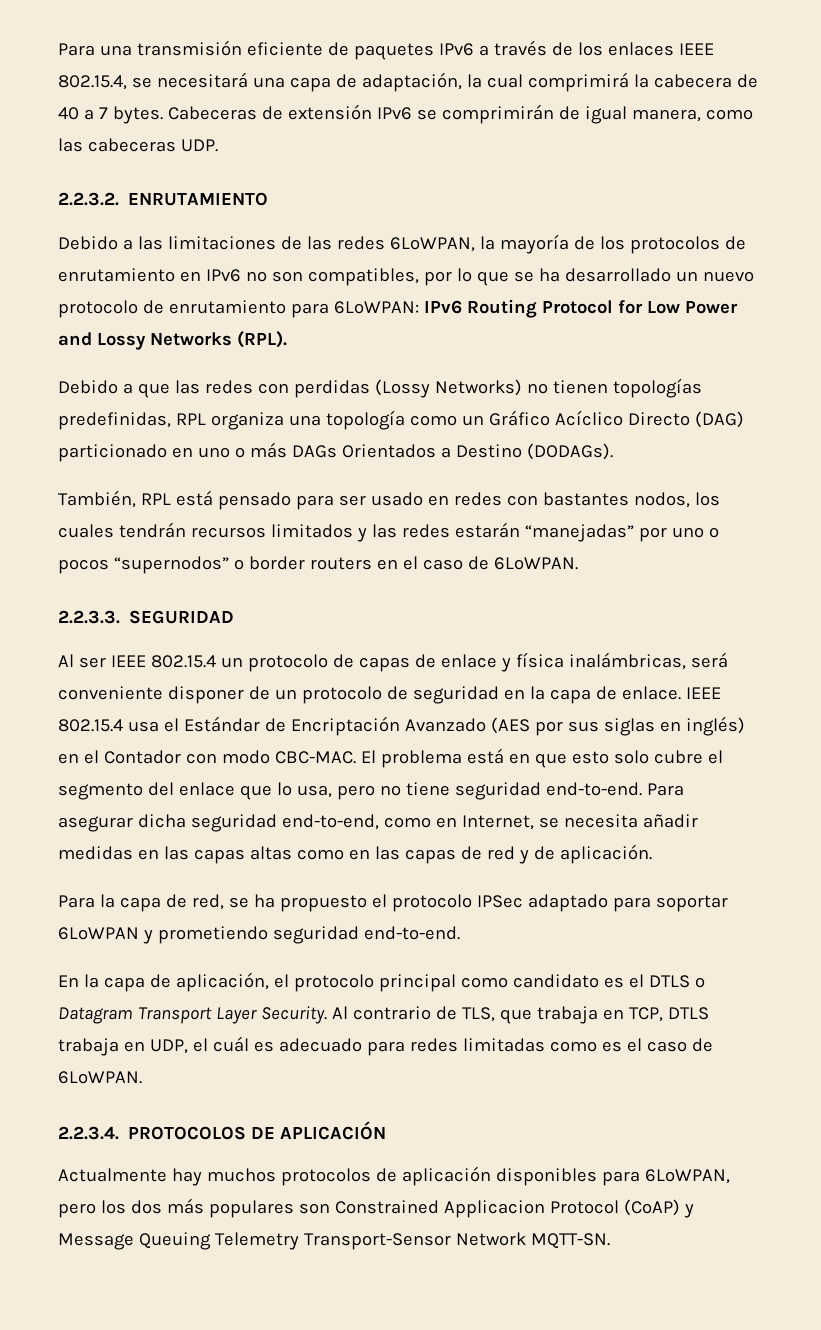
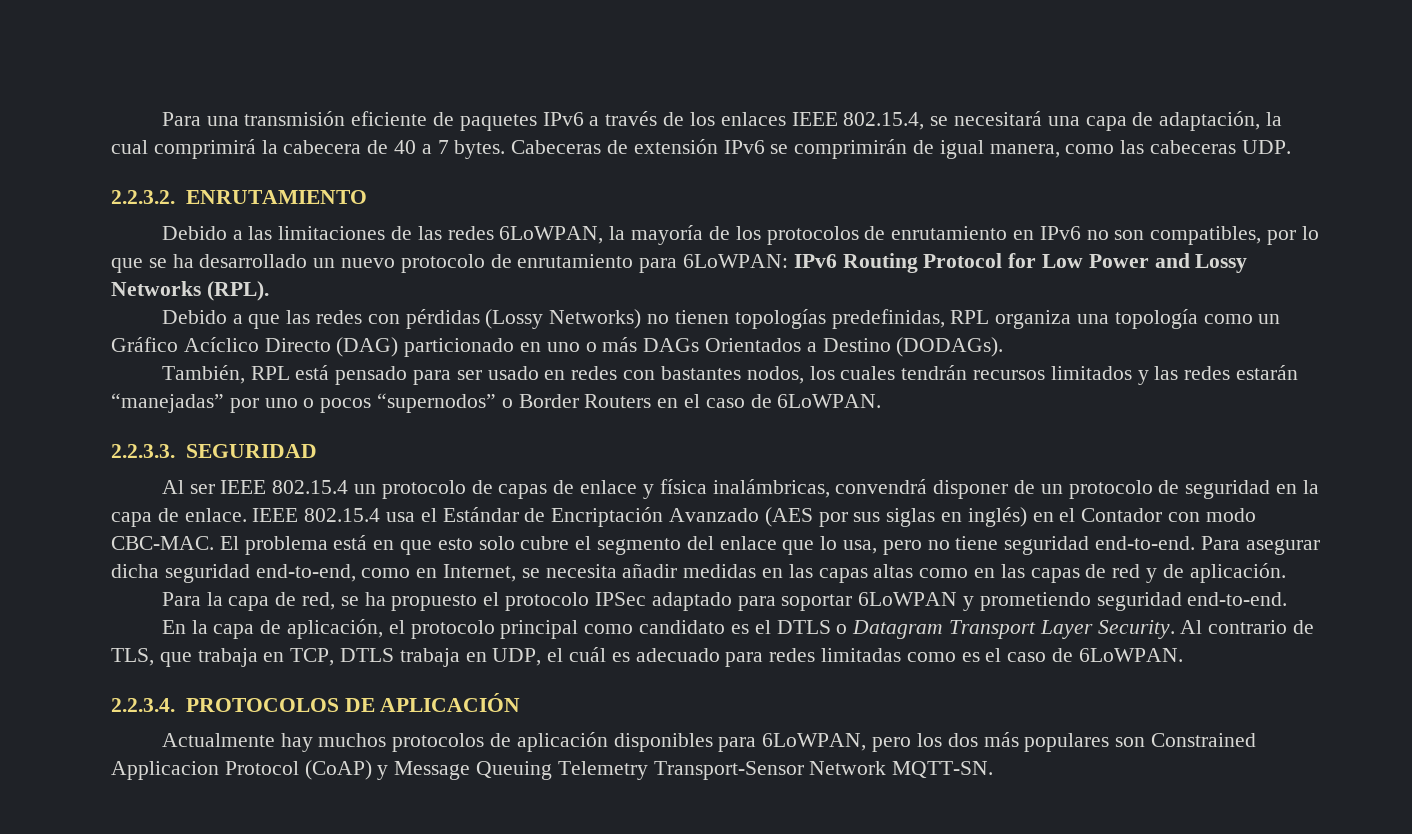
- Debido a que las redes con perdidas (Lossy Networks) no tienen topologías predefinidas, RPL organiza una topología como un Gráfico Acíclico Directo (DAG) particionado en uno o más DAGs Orientados a Destino (DODAGs).
+ Debido a que las redes con pérdidas (Lossy Networks) no tienen topologías predefinidas, RPL organiza una topología como un Gráfico Acíclico Directo (DAG) particionado en uno o más DAGs Orientados a Destino (DODAGs).
- También, RPL está pensado para ser usado en redes con bastantes nodos, los cuales tendrán recursos limitados y las redes estarán “manejadas” por uno o pocos “supernodos” o border routers en el caso de 6LoWPAN.
+ También, RPL está pensado para ser usado en redes con bastantes nodos, los cuales tendrán recursos limitados y las redes estarán “manejadas” por uno o pocos “supernodos” o Border Routers en el caso de 6LoWPAN.
- Al ser IEEE 802.15.4 un protocolo de capas de enlace y física inalámbricas, será conveniente disponer de un protocolo de seguridad en la capa de enlace.
+ Al ser IEEE 802.15.4 un protocolo de capas de enlace y física inalámbricas, convendrá disponer de un protocolo de seguridad en la capa de enlace.

